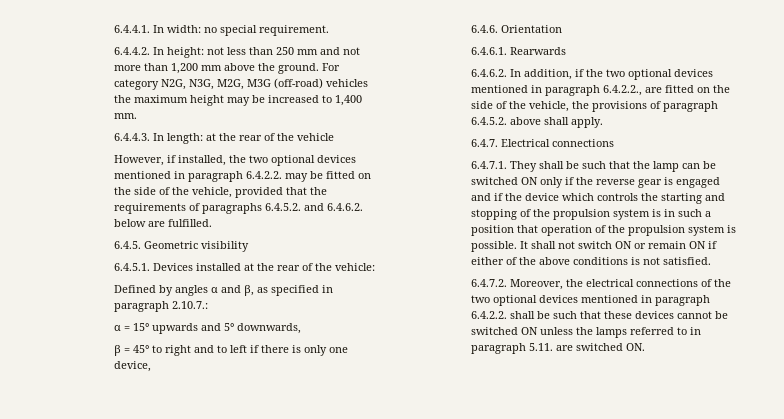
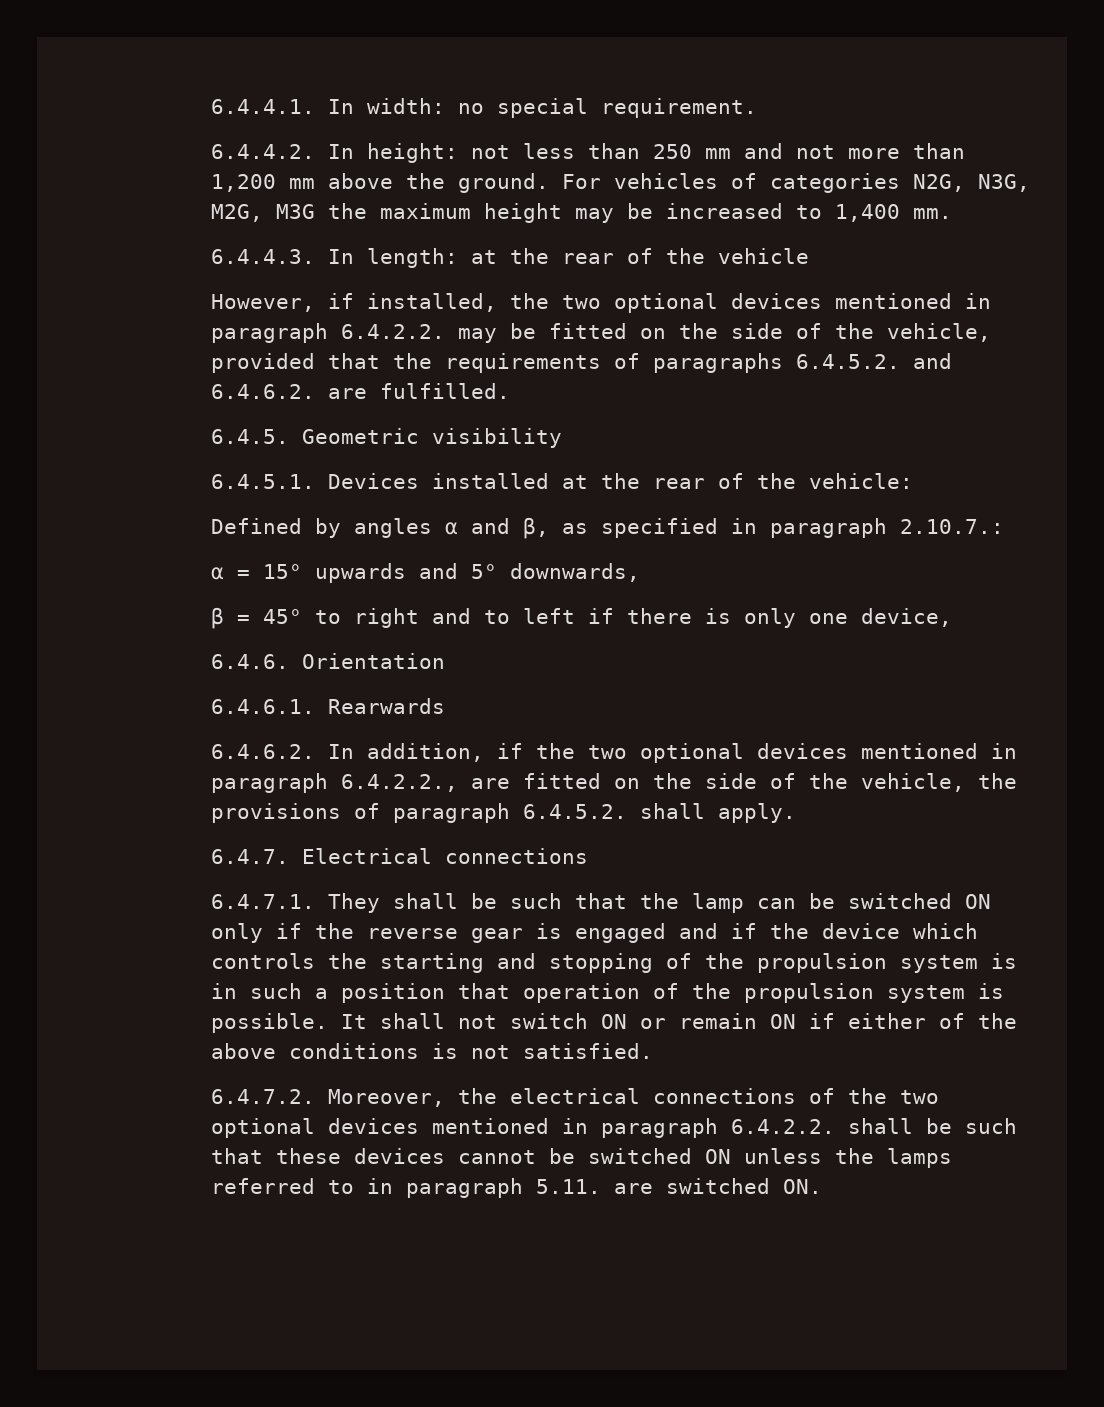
- For category N2G, N3G, M2G, M3G (off-road) vehicles the maximum height may be increased to 1,400 mm.
+ For vehicles of categories N2G, N3G, M2G, M3G the maximum height may be increased to 1,400 mm.
- However, if installed, the two optional devices mentioned in paragraph 6.4.2.2. may be fitted on the side of the vehicle, provided that the requirements of paragraphs 6.4.5.2. and 6.4.6.2. below are fulfilled.
+ However, if installed, the two optional devices mentioned in paragraph 6.4.2.2. may be fitted on the side of the vehicle, provided that the requirements of paragraphs 6.4.5.2. and 6.4.6.2. are fulfilled.
- 6.4.6.2. In addition, if the two optional devices mentioned in paragraph 6.4.2.2., are fitted on the side of the vehicle, the provisions of paragraph 6.4.5.2. above shall apply.
+ 6.4.6.2. In addition, if the two optional devices mentioned in paragraph 6.4.2.2., are fitted on the side of the vehicle, the provisions of paragraph 6.4.5.2. shall apply.

